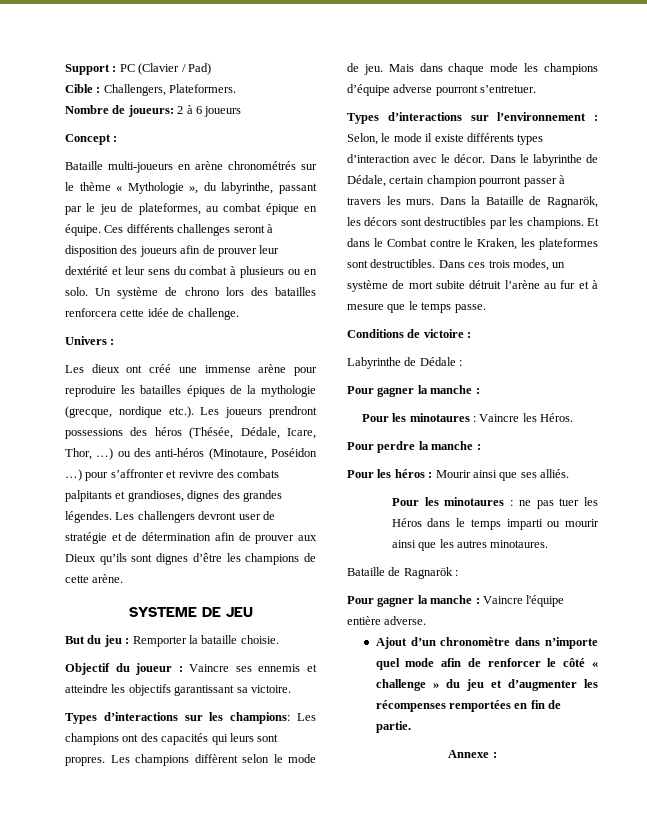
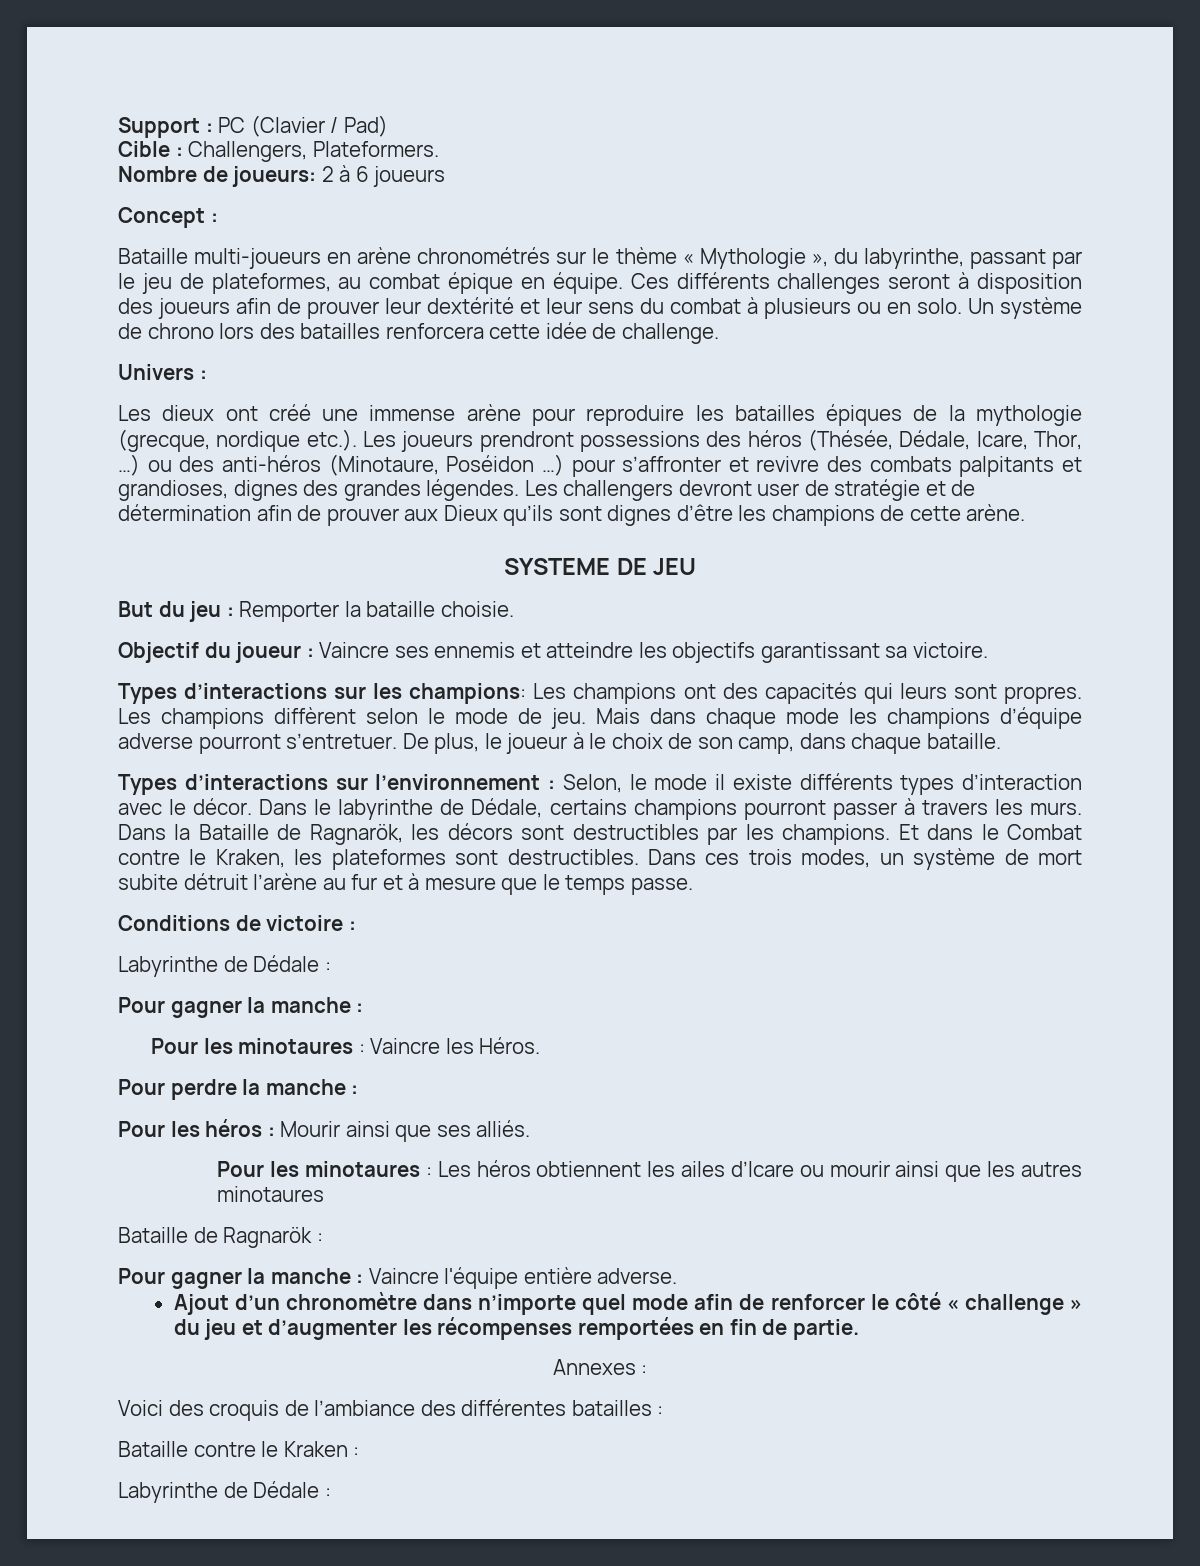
+ De plus, le joueur à le choix de son camp, dans chaque bataille.
- Dans le labyrinthe de Dédale, certain champion pourront passer à travers les murs.
+ Dans le labyrinthe de Dédale, certains champions pourront passer à travers les murs.
- Pour les minotaures : ne pas tuer les Héros dans le temps imparti ou mourir ainsi que les autres minotaures.
+ Pour les minotaures : Les héros obtiennent les ailes d’Icare ou mourir ainsi que les autres minotaures
- Annexe :
+ Annexes :
+ Voici des croquis de l’ambiance des différentes batailles :
+ Bataille contre le Kraken :
+ Labyrinthe de Dédale :

